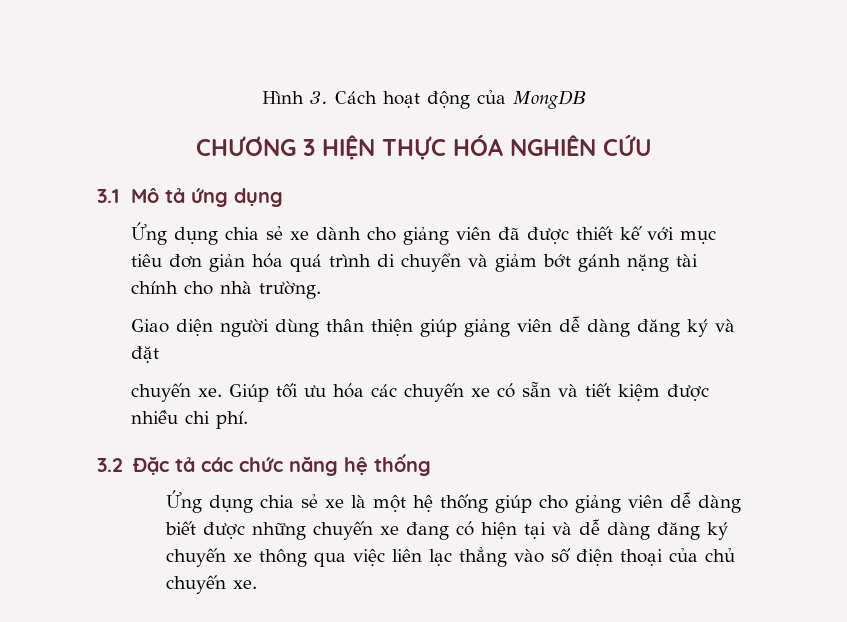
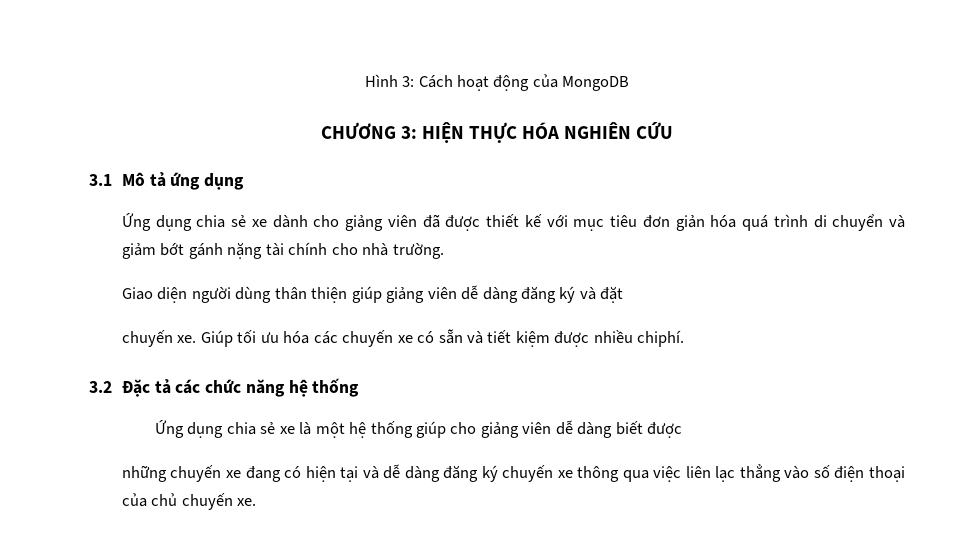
- Hình 3. Cách hoạt động của MongDB
+ Hình 3: Cách hoạt động của MongoDB
- CHƯƠNG 3 HIỆN THỰC HÓA NGHIÊN CỨU
+ CHƯƠNG 3: HIỆN THỰC HÓA NGHIÊN CỨU
- Giúp tối ưu hóa các chuyến xe có sẵn và tiết kiệm được nhiều chi phí.
+ Giúp tối ưu hóa các chuyến xe có sẵn và tiết kiệm được nhiều chiphí.
- Ứng dụng chia sẻ xe là một hệ thống giúp cho giảng viên dễ dàng biết được những chuyến xe đang có hiện tại và dễ dàng đăng ký chuyến xe thông qua việc liên lạc thẳng vào số điện thoại của chủ chuyến xe.
+ Ứng dụng chia sẻ xe là một hệ thống giúp cho giảng viên dễ dàng biết được
+ những chuyến xe đang có hiện tại và dễ dàng đăng ký chuyến xe thông qua việc liên lạc thẳng vào số điện thoại của chủ chuyến xe.

